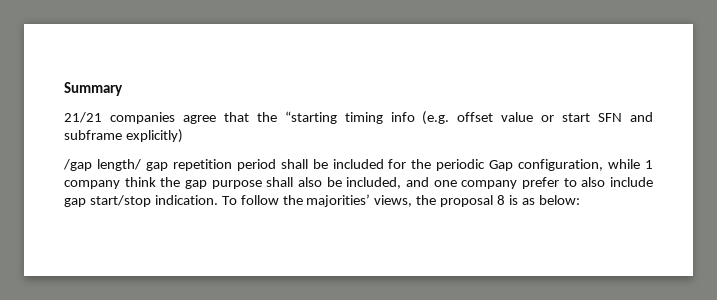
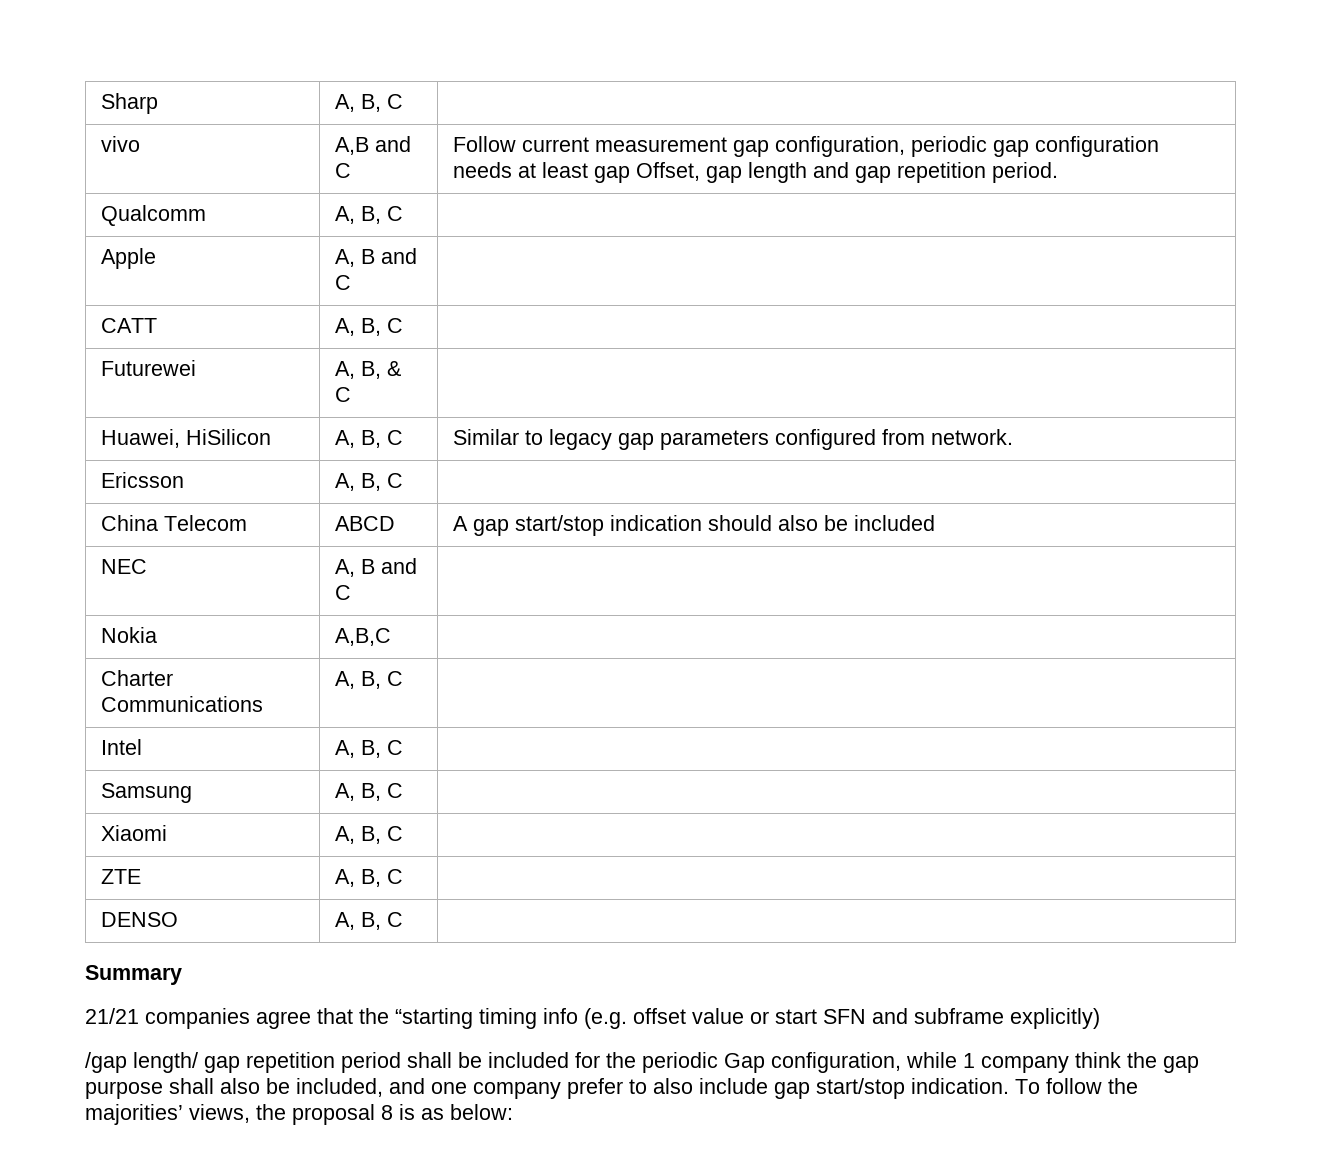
+ Sharp | A, B, C |
+ vivo | A,B and C | Follow current measurement gap configuration, periodic gap configuration needs at least gap Offset, gap length and gap repetition period.
+ Qualcomm | A, B, C |
+ Apple | A, B and C |
+ CATT | A, B, C |
+ Futurewei | A, B, & C |
+ Huawei, HiSilicon | A, B, C | Similar to legacy gap parameters configured from network.
+ Ericsson | A, B, C |
+ China Telecom | ABCD | A gap start/stop indication should also be included
+ NEC | A, B and C |
+ Nokia | A,B,C |
+ Charter Communications | A, B, C |
+ Intel | A, B, C |
+ Samsung | A, B, C |
+ Xiaomi | A, B, C |
+ ZTE | A, B, C |
+ DENSO | A, B, C |

